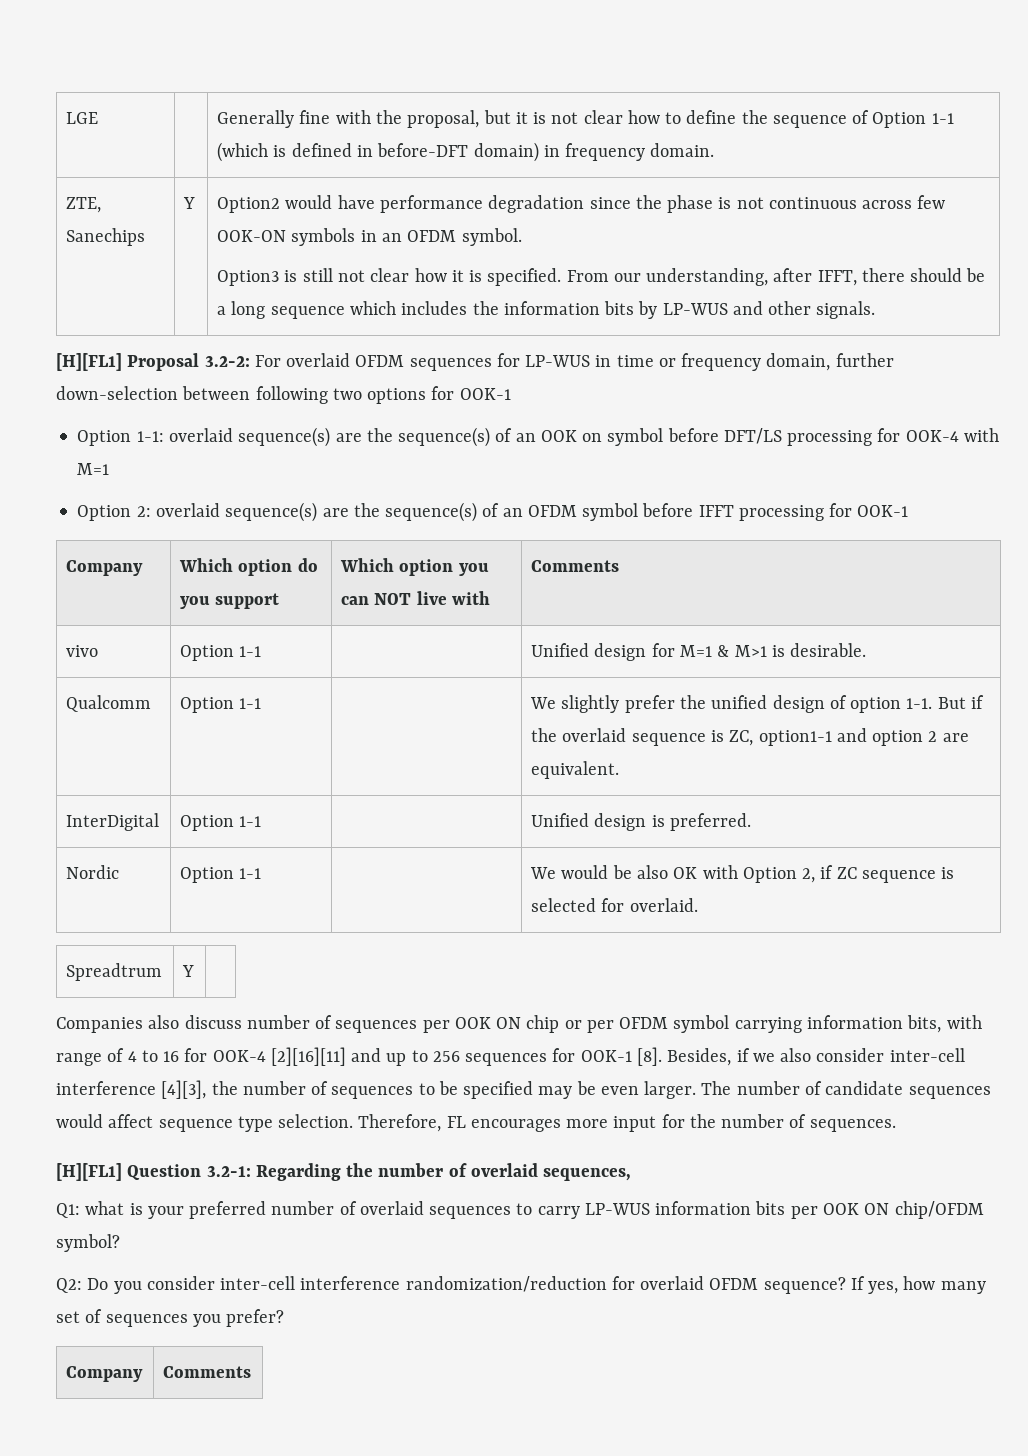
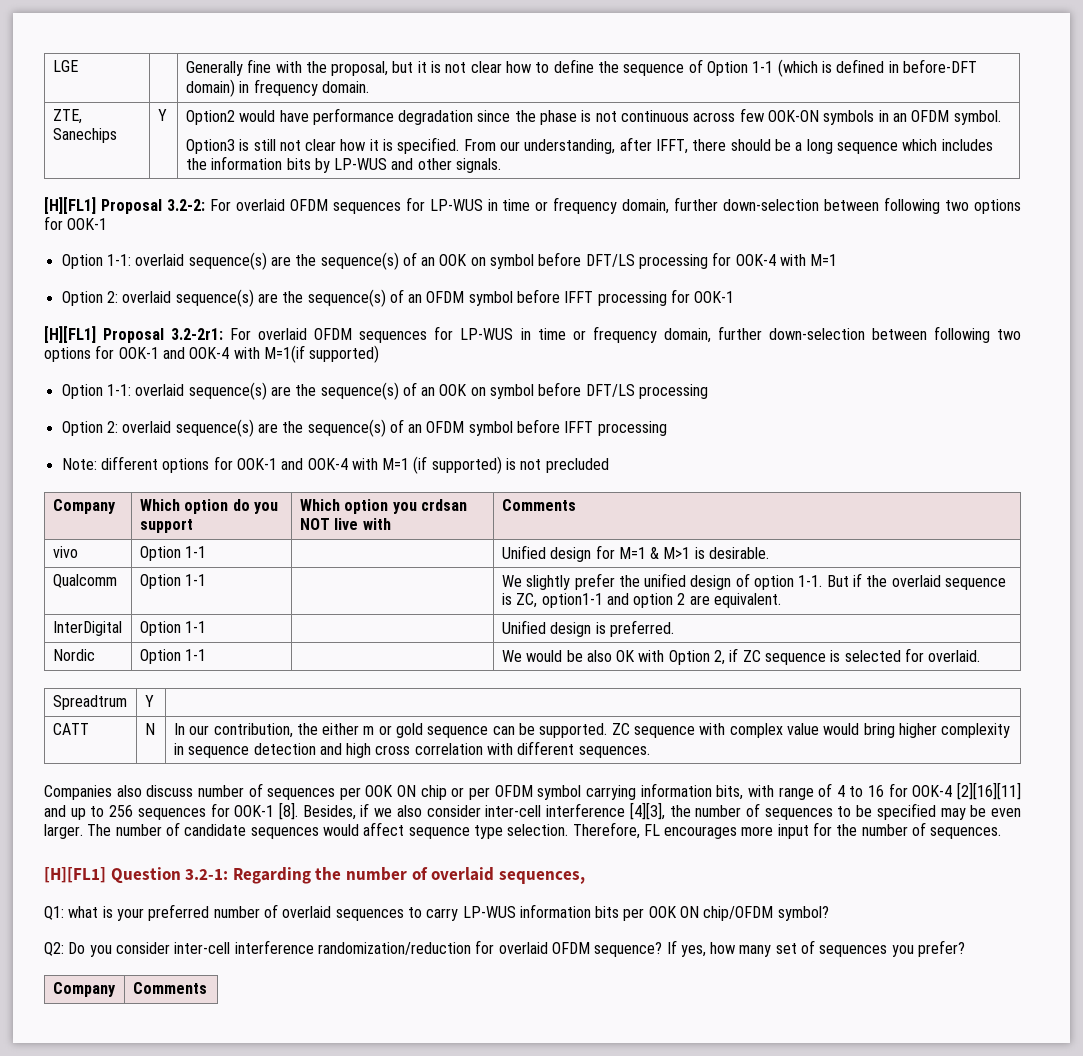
+ [H][FL1] Proposal 3.2-2r1: For overlaid OFDM sequences for LP-WUS in time or frequency domain, further down-selection between following two options for OOK-1 and OOK-4 with M=1(if supported)
+ Option 1-1: overlaid sequence(s) are the sequence(s) of an OOK on symbol before DFT/LS processing
+ Option 2: overlaid sequence(s) are the sequence(s) of an OFDM symbol before IFFT processing
+ Note: different options for OOK-1 and OOK-4 with M=1 (if supported) is not precluded
- Company | Which option do you support | Which option you can NOT live with | Comments
+ Company | Which option do you support | Which option you crdsan NOT live with | Comments
+ CATT | N | In our contribution, the either m or gold sequence can be supported. ZC sequence with complex value would bring higher complexity in sequence detection and high cross correlation with different sequences.

